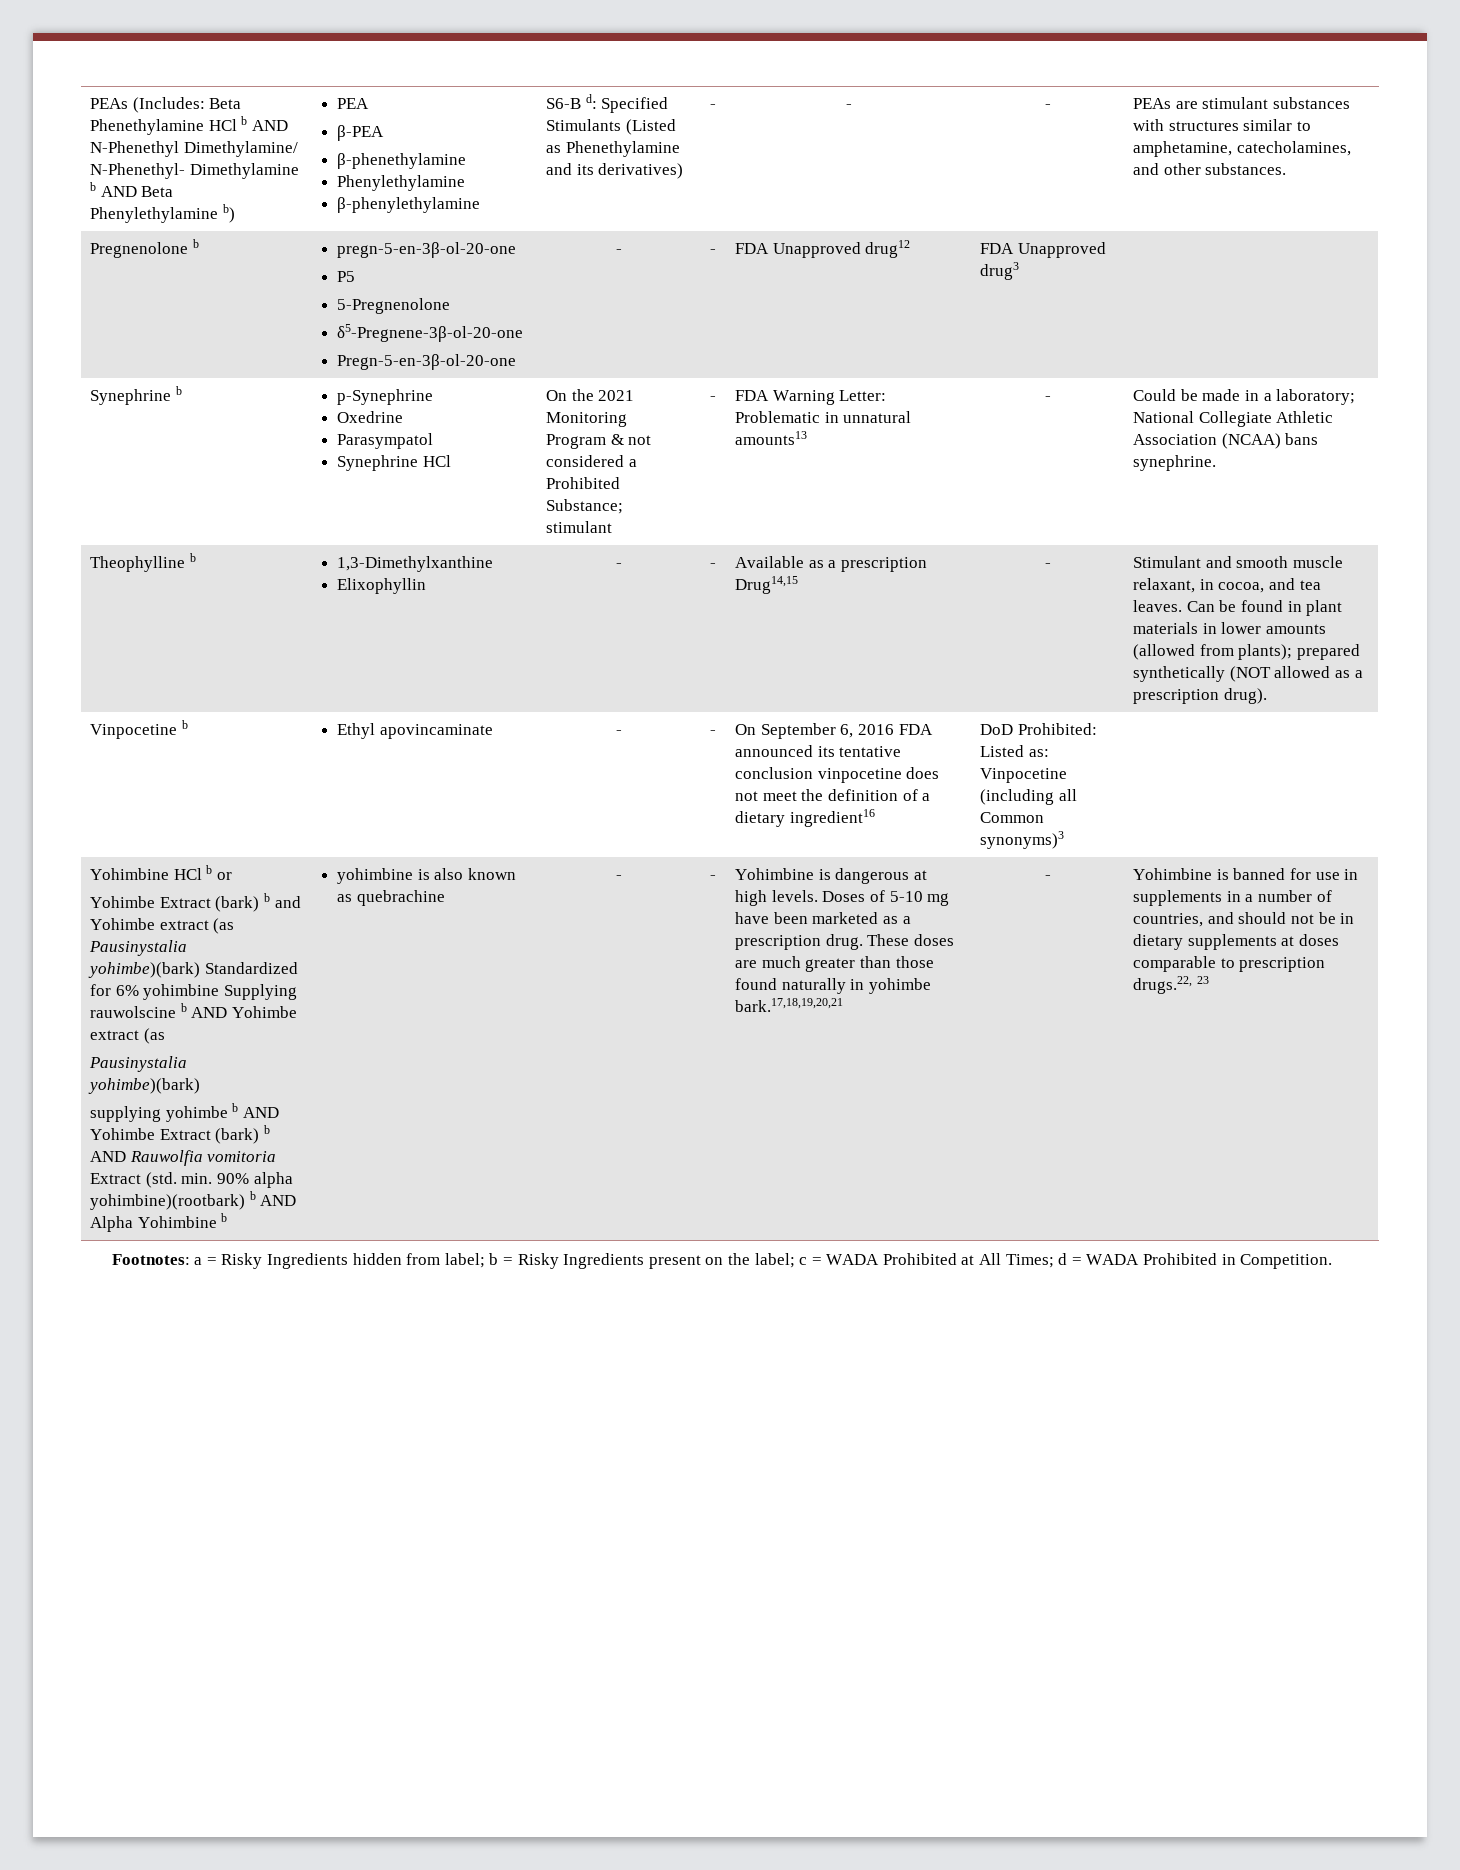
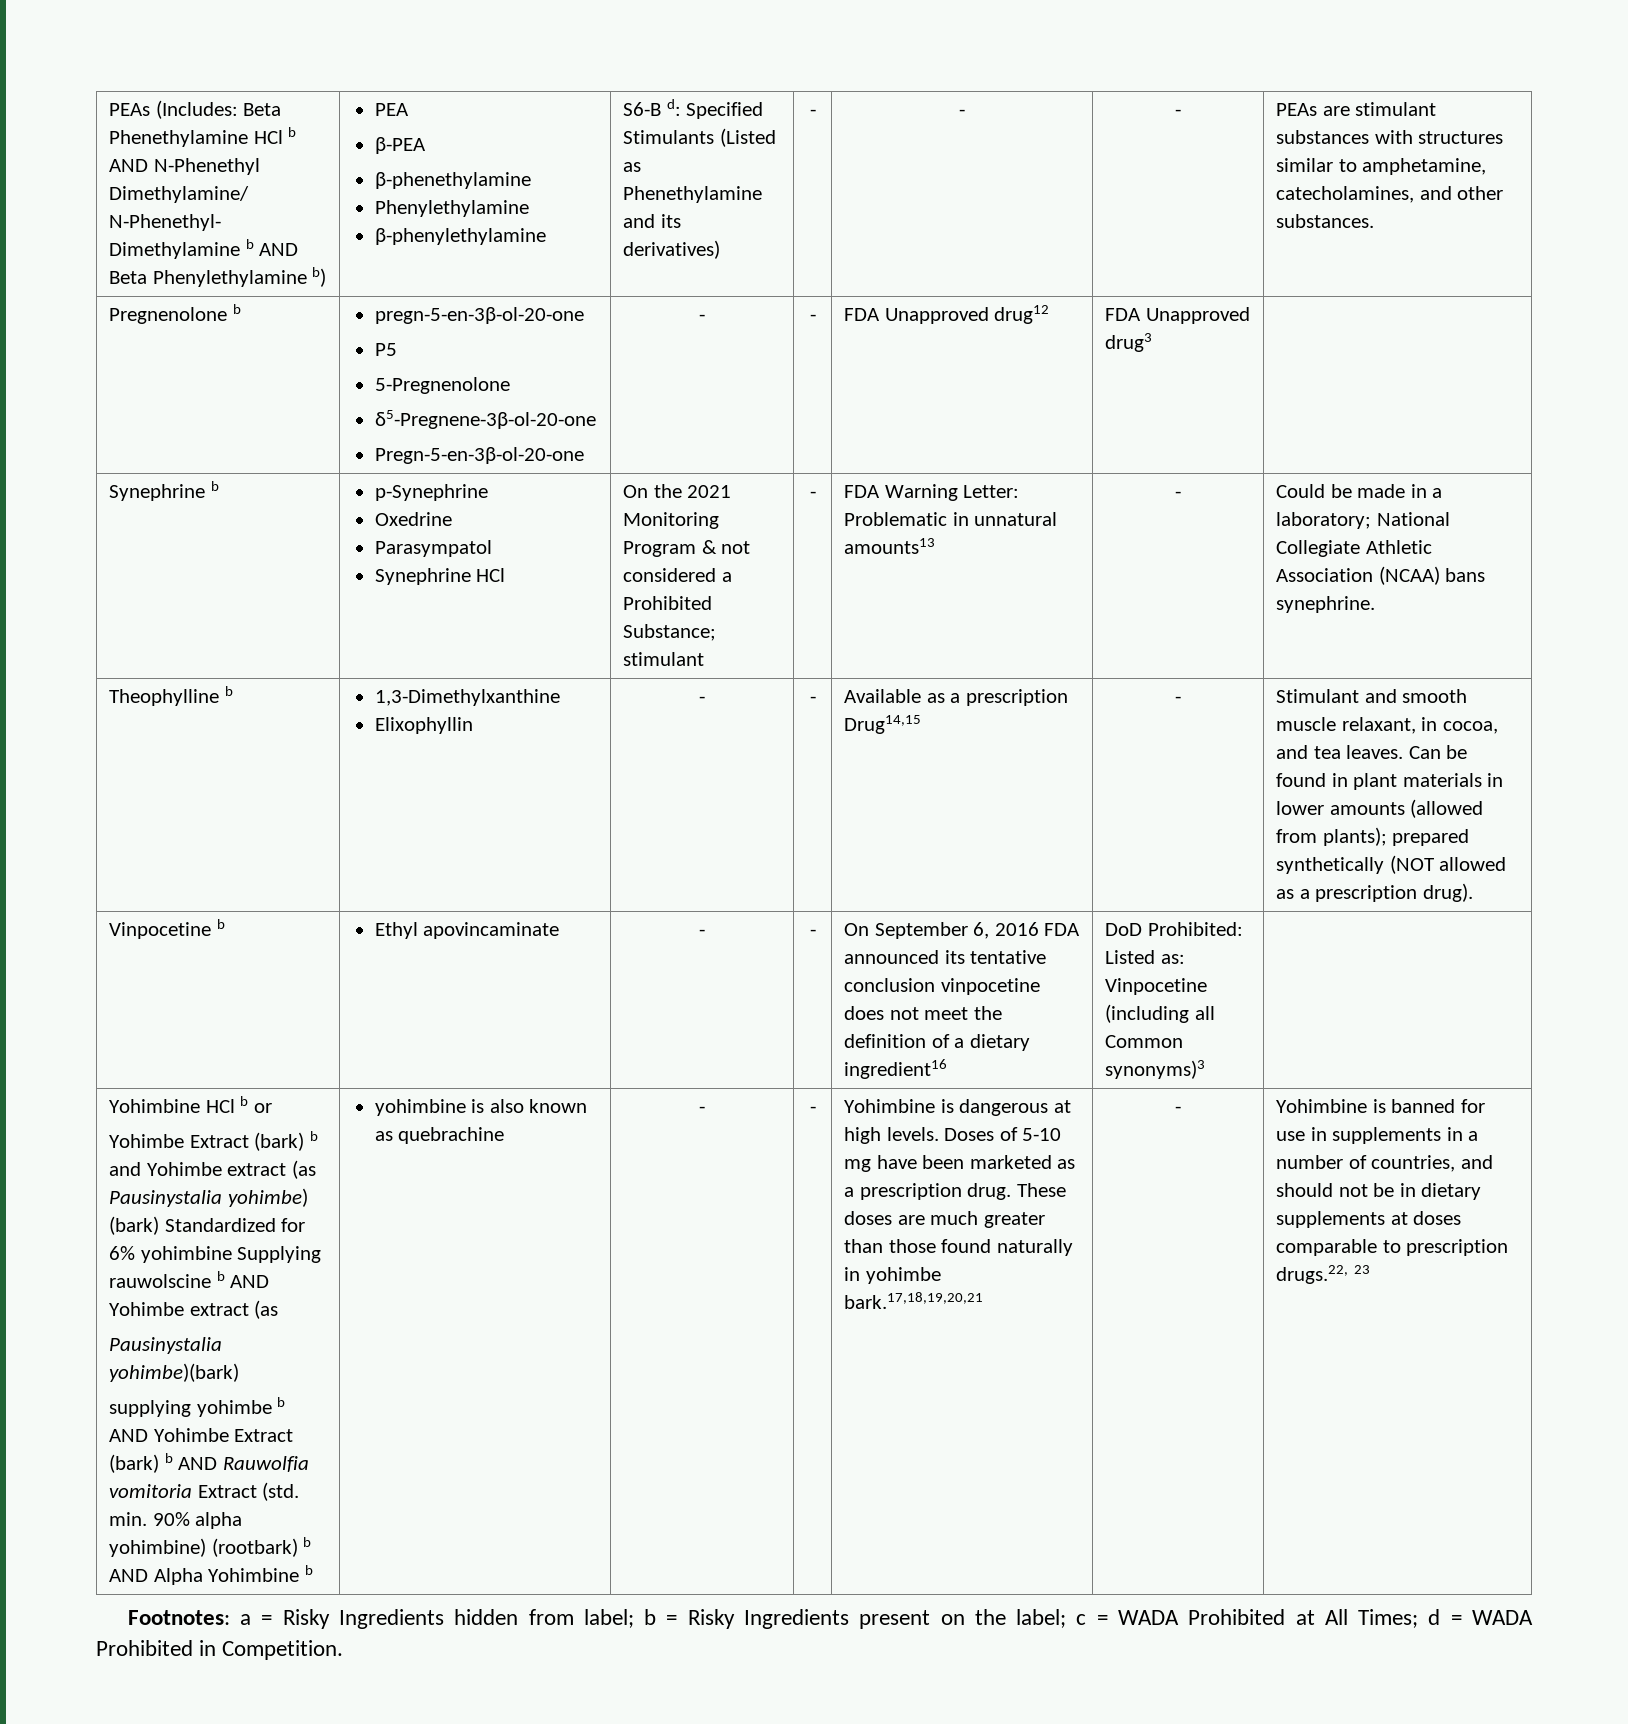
- Yohimbe Extract (bark) b and Yohimbe extract (as Pausinystalia yohimbe)(bark) Standardized for 6% yohimbine Supplying rauwolscine b AND Yohimbe extract (as
+ Yohimbe Extract (bark) b and Yohimbe extract (as Pausinystalia yohimbe) (bark) Standardized for 6% yohimbine Supplying rauwolscine b AND Yohimbe extract (as
- supplying yohimbe b AND Yohimbe Extract (bark) b AND Rauwolfia vomitoria Extract (std. min. 90% alpha yohimbine)(rootbark) b AND Alpha Yohimbine b
+ supplying yohimbe b AND Yohimbe Extract (bark) b AND Rauwolfia vomitoria Extract (std. min. 90% alpha yohimbine) (rootbark) b AND Alpha Yohimbine b

